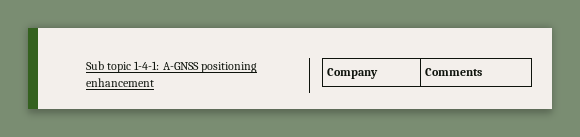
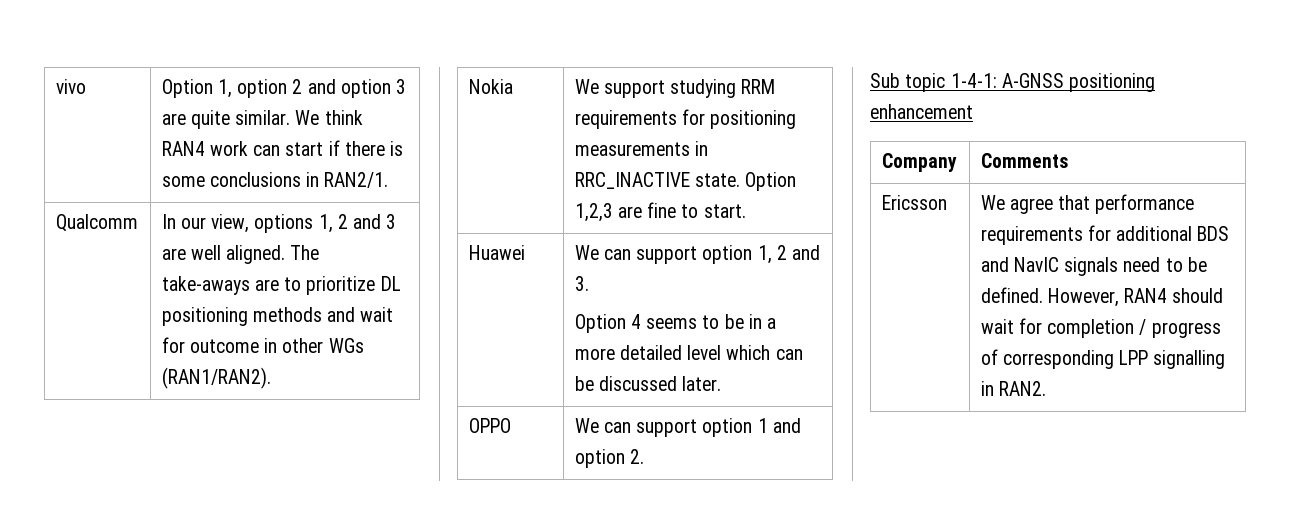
+ vivo | Option 1, option 2 and option 3 are quite similar. We think RAN4 work can start if there is some conclusions in RAN2/1.
+ Qualcomm | In our view, options 1, 2 and 3 are well aligned. The take-aways are to prioritize DL positioning methods and wait for outcome in other WGs (RAN1/RAN2).
+ Nokia | We support studying RRM requirements for positioning measurements in RRC_INACTIVE state. Option 1,2,3 are fine to start.
+ Huawei | We can support option 1, 2 and 3.
+ Option 4 seems to be in a more detailed level which can be discussed later.
+ OPPO | We can support option 1 and option 2.
+ Ericsson | We agree that performance requirements for additional BDS and NavIC signals need to be defined. However, RAN4 should wait for completion / progress of corresponding LPP signalling in RAN2.

